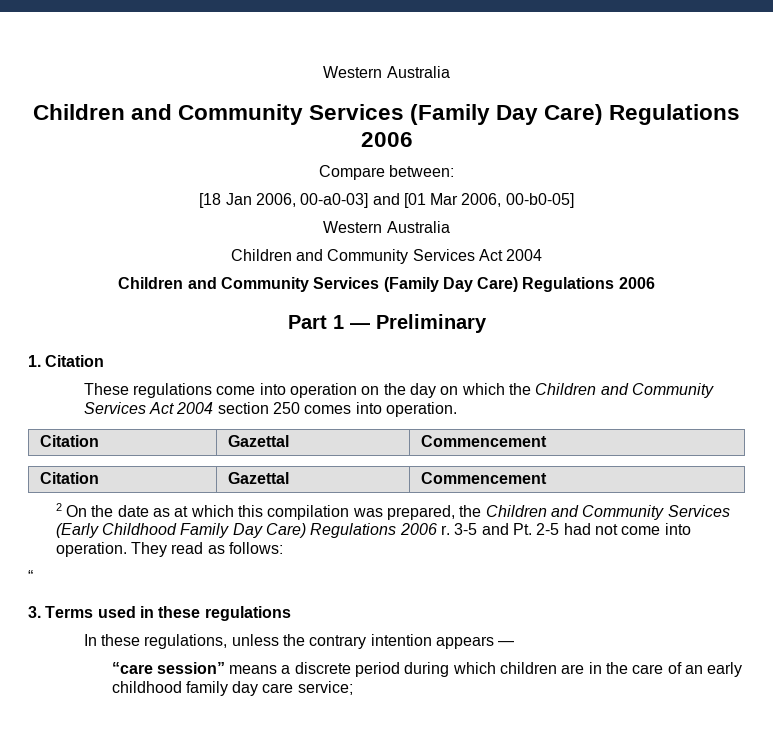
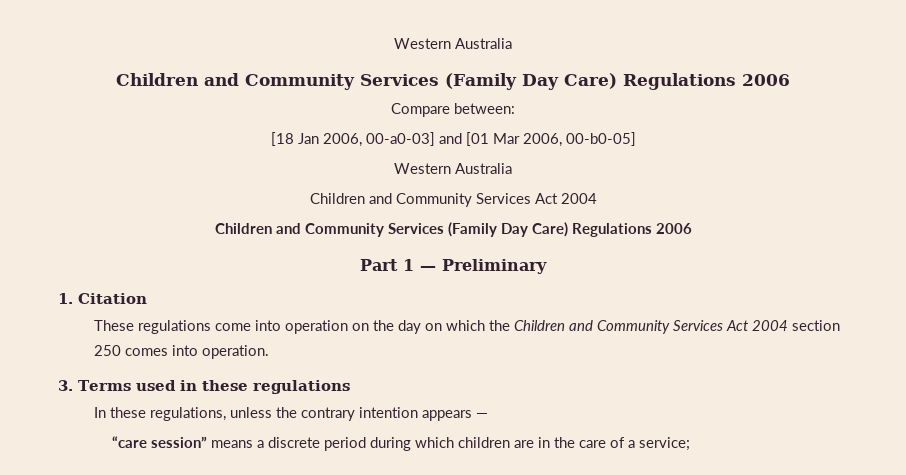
  These regulations come into operation on the day on which the Children and Community Services Act 2004 section 250 comes into operation.
- Citation | Gazettal | Commencement
- Citation | Gazettal | Commencement
- 2 On the date as at which this compilation was prepared, the Children and Community Services (Early Childhood Family Day Care) Regulations 2006 r. 3-5 and Pt. 2-5 had not come into operation. They read as follows:
- “
- “care session” means a discrete period during which children are in the care of an early childhood family day care service;
+ “care session” means a discrete period during which children are in the care of a service;

